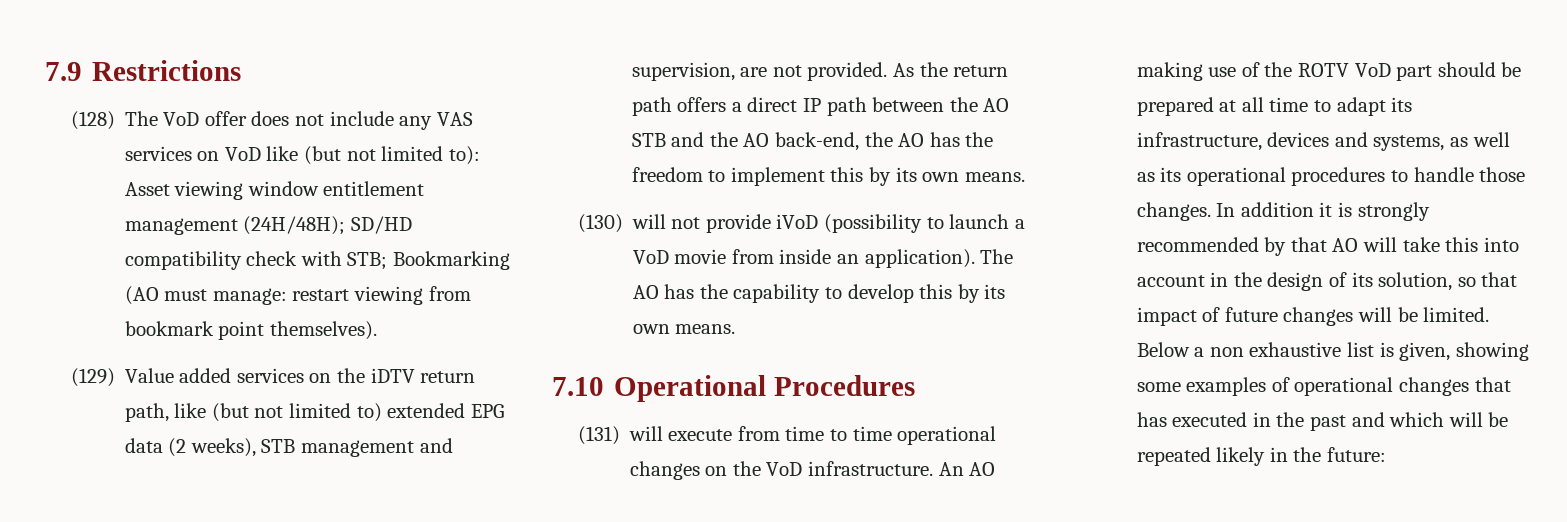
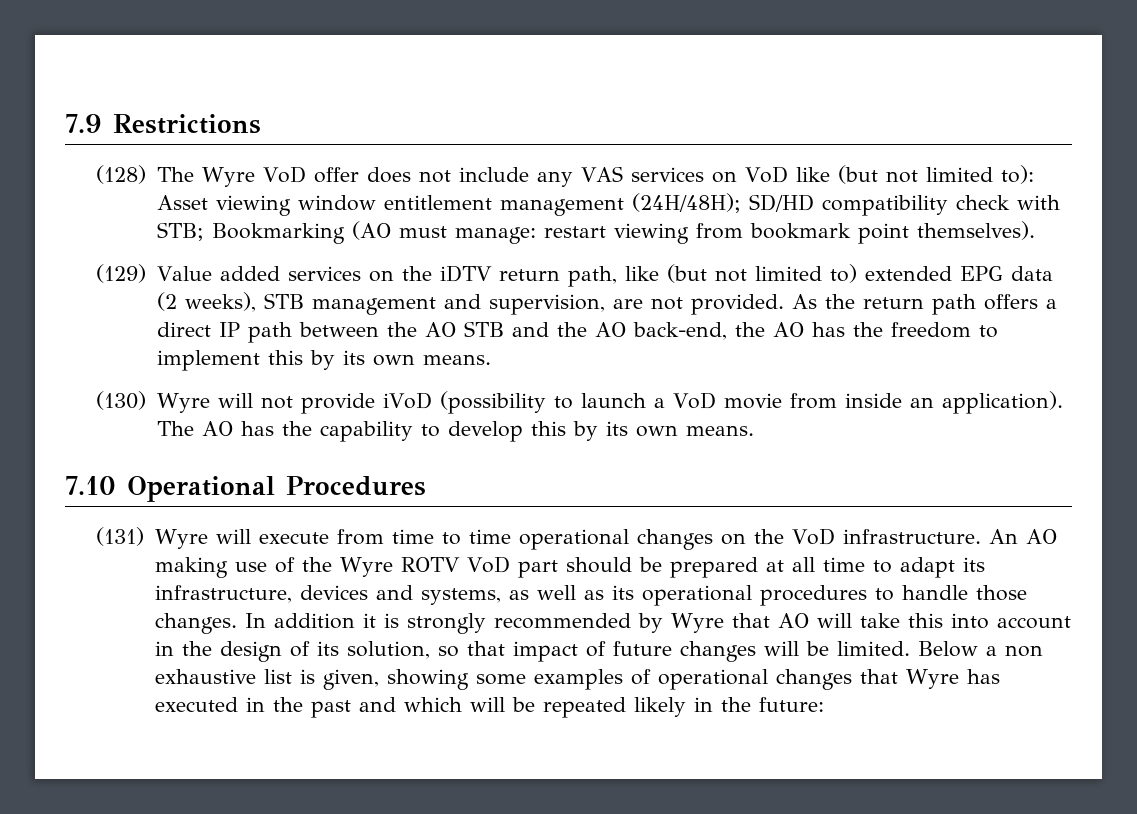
- (128) The VoD offer does not include any VAS services on VoD like (but not limited to): Asset viewing window entitlement management (24H/48H); SD/HD compatibility check with STB; Bookmarking (AO must manage: restart viewing from bookmark point themselves).
+ (128) The Wyre VoD offer does not include any VAS services on VoD like (but not limited to): Asset viewing window entitlement management (24H/48H); SD/HD compatibility check with STB; Bookmarking (AO must manage: restart viewing from bookmark point themselves).
- (130) will not provide iVoD (possibility to launch a VoD movie from inside an application).
+ (130) Wyre will not provide iVoD (possibility to launch a VoD movie from inside an application).
- (131) will execute from time to time operational changes on the VoD infrastructure.
+ (131) Wyre will execute from time to time operational changes on the VoD infrastructure.
- An AO making use of the ROTV VoD part should be prepared at all time to adapt its infrastructure, devices and systems, as well as its operational procedures to handle those changes.
+ An AO making use of the Wyre ROTV VoD part should be prepared at all time to adapt its infrastructure, devices and systems, as well as its operational procedures to handle those changes.
- In addition it is strongly recommended by that AO will take this into account in the design of its solution, so that impact of future changes will be limited.
+ In addition it is strongly recommended by Wyre that AO will take this into account in the design of its solution, so that impact of future changes will be limited.
- Below a non exhaustive list is given, showing some examples of operational changes that has executed in the past and which will be repeated likely in the future:
+ Below a non exhaustive list is given, showing some examples of operational changes that Wyre has executed in the past and which will be repeated likely in the future:

